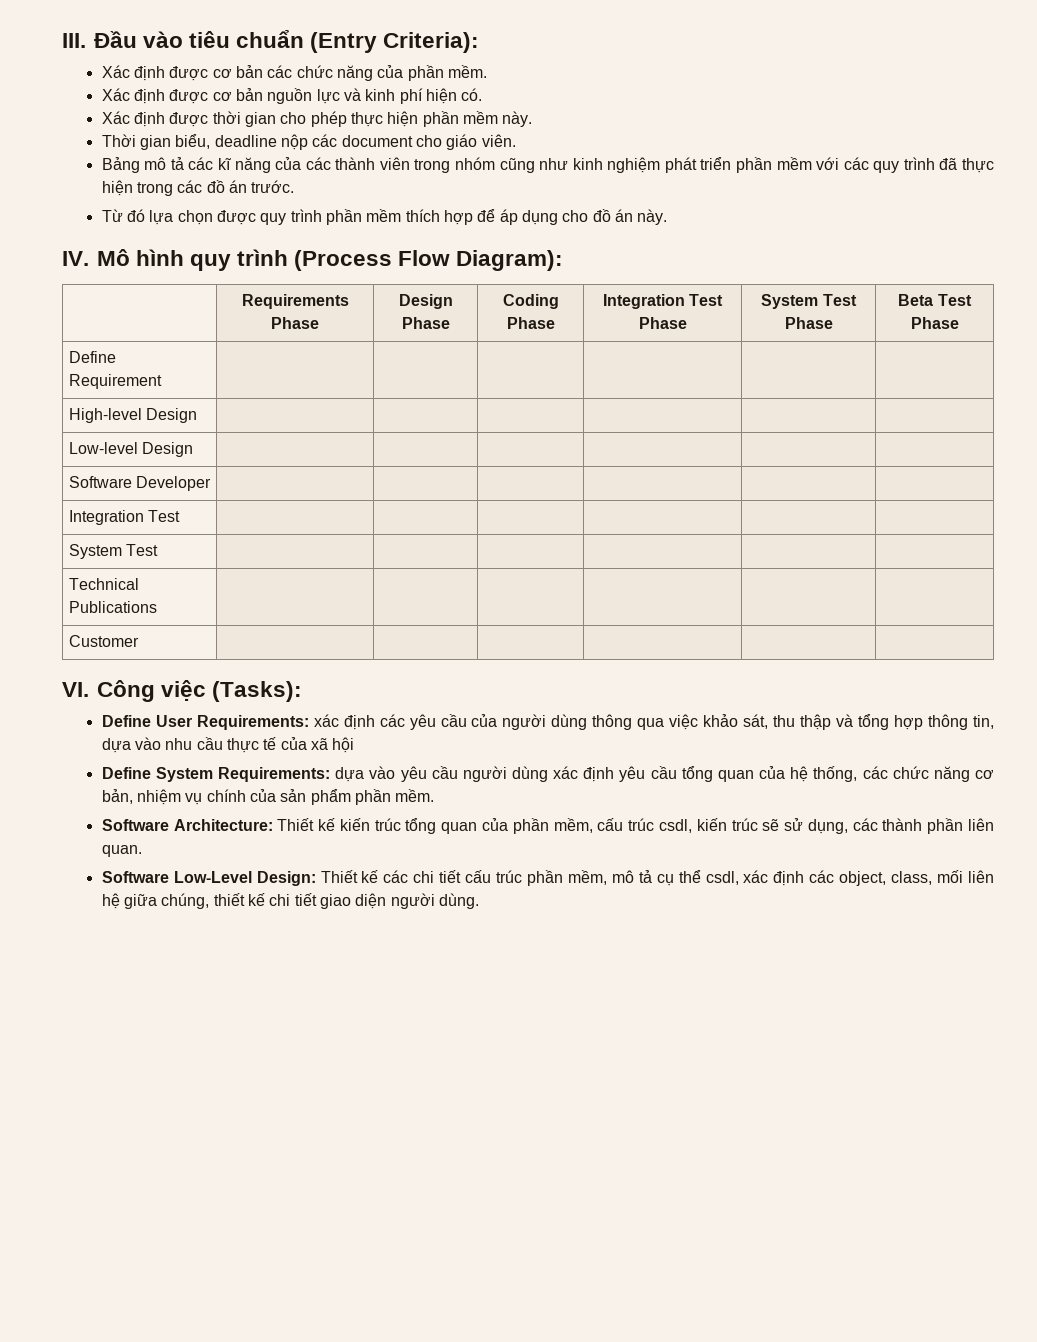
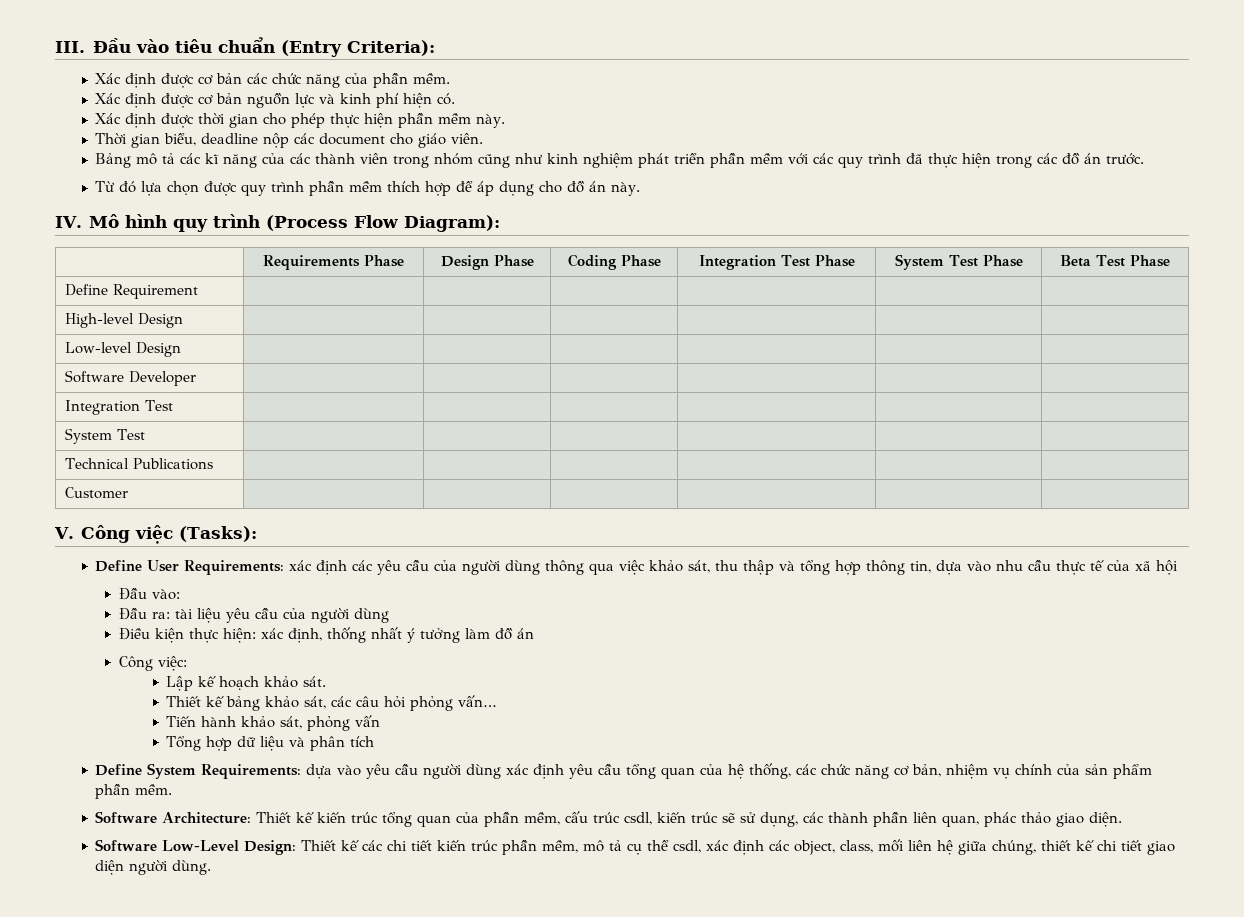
- VI. Công việc (Tasks):
+ V. Công việc (Tasks):
+ Đầu vào:
+ Đầu ra: tài liệu yêu cầu của người dùng
+ Điều kiện thực hiện: xác định, thống nhất ý tưởng làm đồ án
+ Công việc:
+ Lập kế hoạch khảo sát.
+ Thiết kế bảng khảo sát, các câu hỏi phỏng vấn…
+ Tiến hành khảo sát, phỏng vấn
+ Tổng hợp dữ liệu và phân tích
- Software Architecture: Thiết kế kiến trúc tổng quan của phần mềm, cấu trúc csdl, kiến trúc sẽ sử dụng, các thành phần liên quan.
+ Software Architecture: Thiết kế kiến trúc tổng quan của phần mềm, cấu trúc csdl, kiến trúc sẽ sử dụng, các thành phần liên quan, phác thảo giao diện.
- Software Low-Level Design: Thiết kế các chi tiết cấu trúc phần mềm, mô tả cụ thể csdl, xác định các object, class, mối liên hệ giữa chúng, thiết kế chi tiết giao diện người dùng.
+ Software Low-Level Design: Thiết kế các chi tiết kiến trúc phần mềm, mô tả cụ thể csdl, xác định các object, class, mối liên hệ giữa chúng, thiết kế chi tiết giao diện người dùng.

